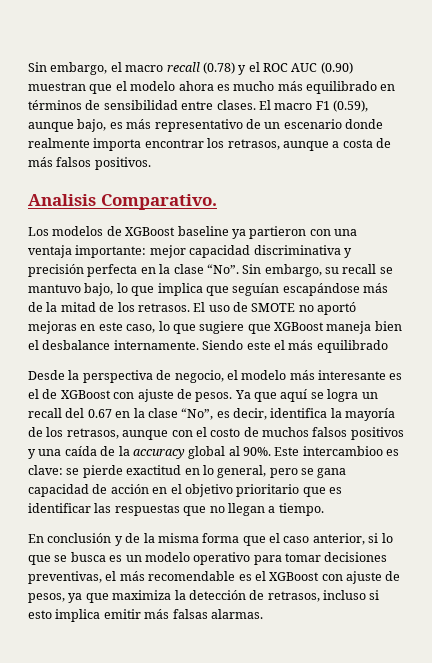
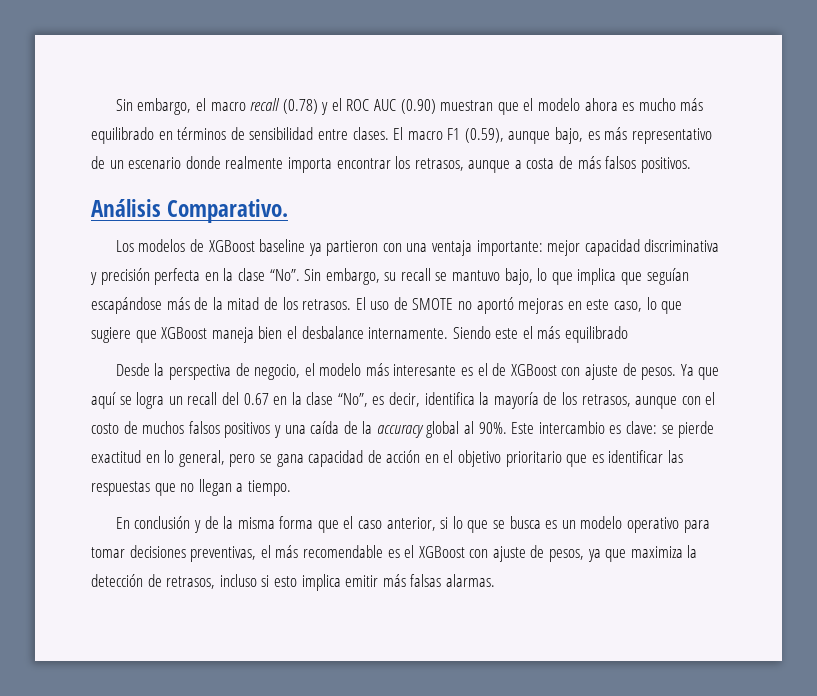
- Analisis Comparativo.
+ Análisis Comparativo.
- Este intercambioo es clave: se pierde exactitud en lo general, pero se gana capacidad de acción en el objetivo prioritario que es identificar las respuestas que no llegan a tiempo.
+ Este intercambio es clave: se pierde exactitud en lo general, pero se gana capacidad de acción en el objetivo prioritario que es identificar las respuestas que no llegan a tiempo.

